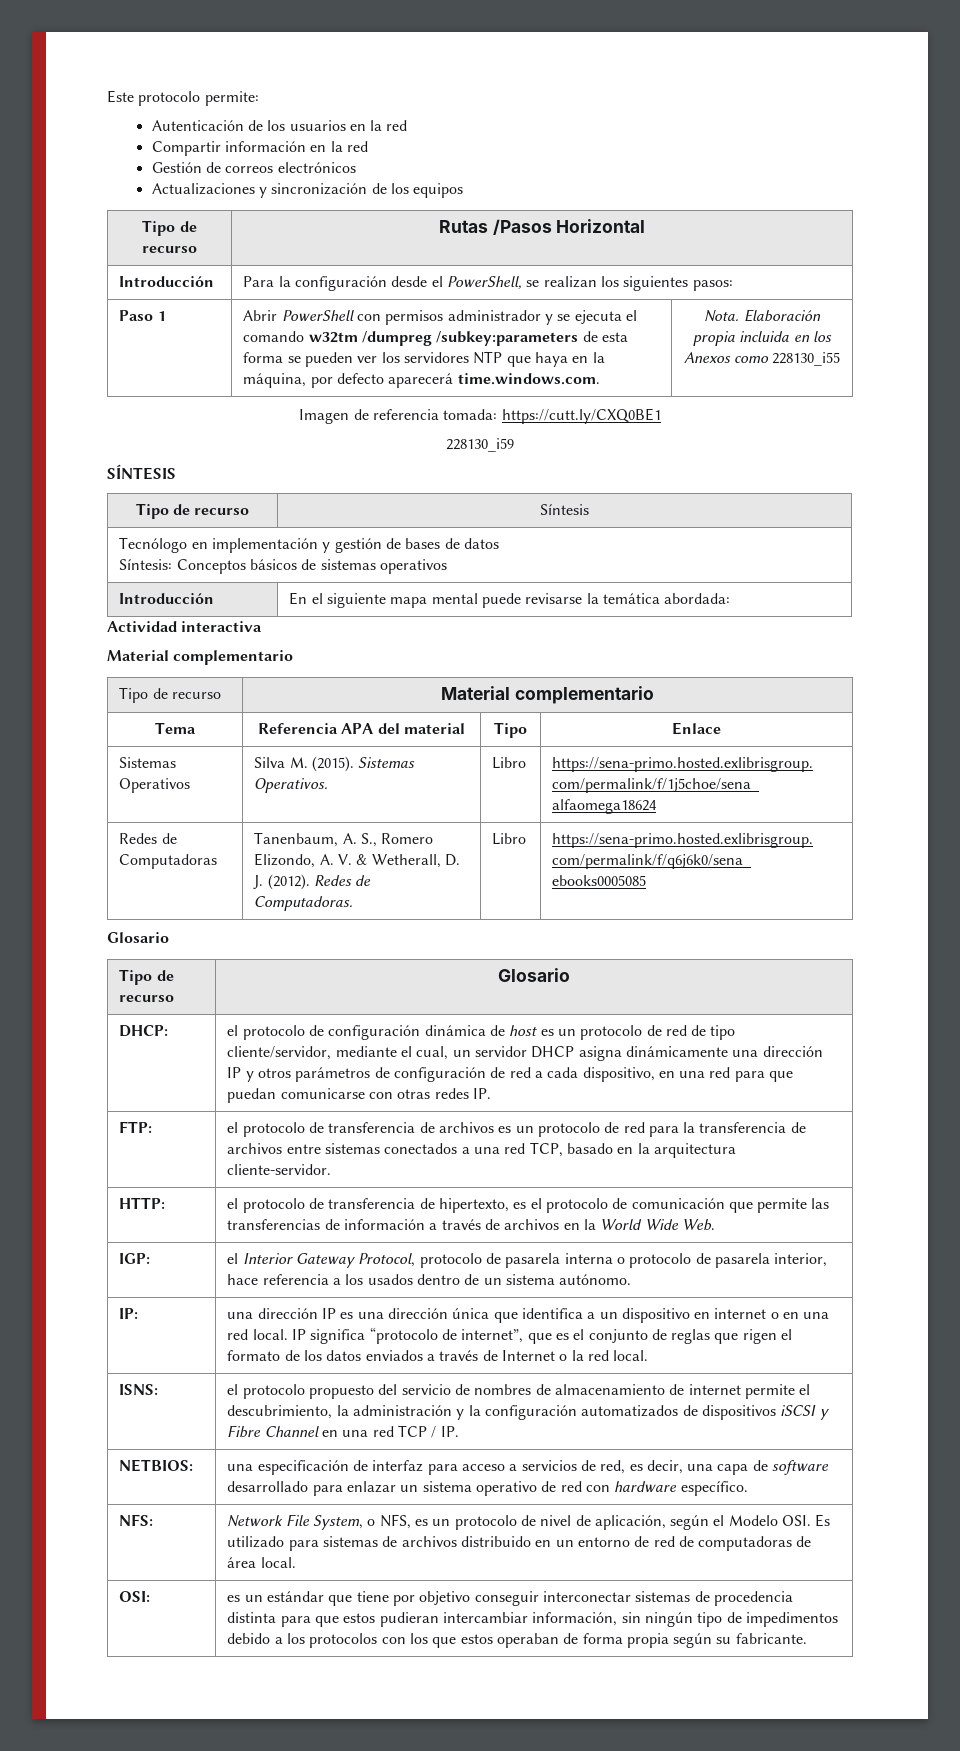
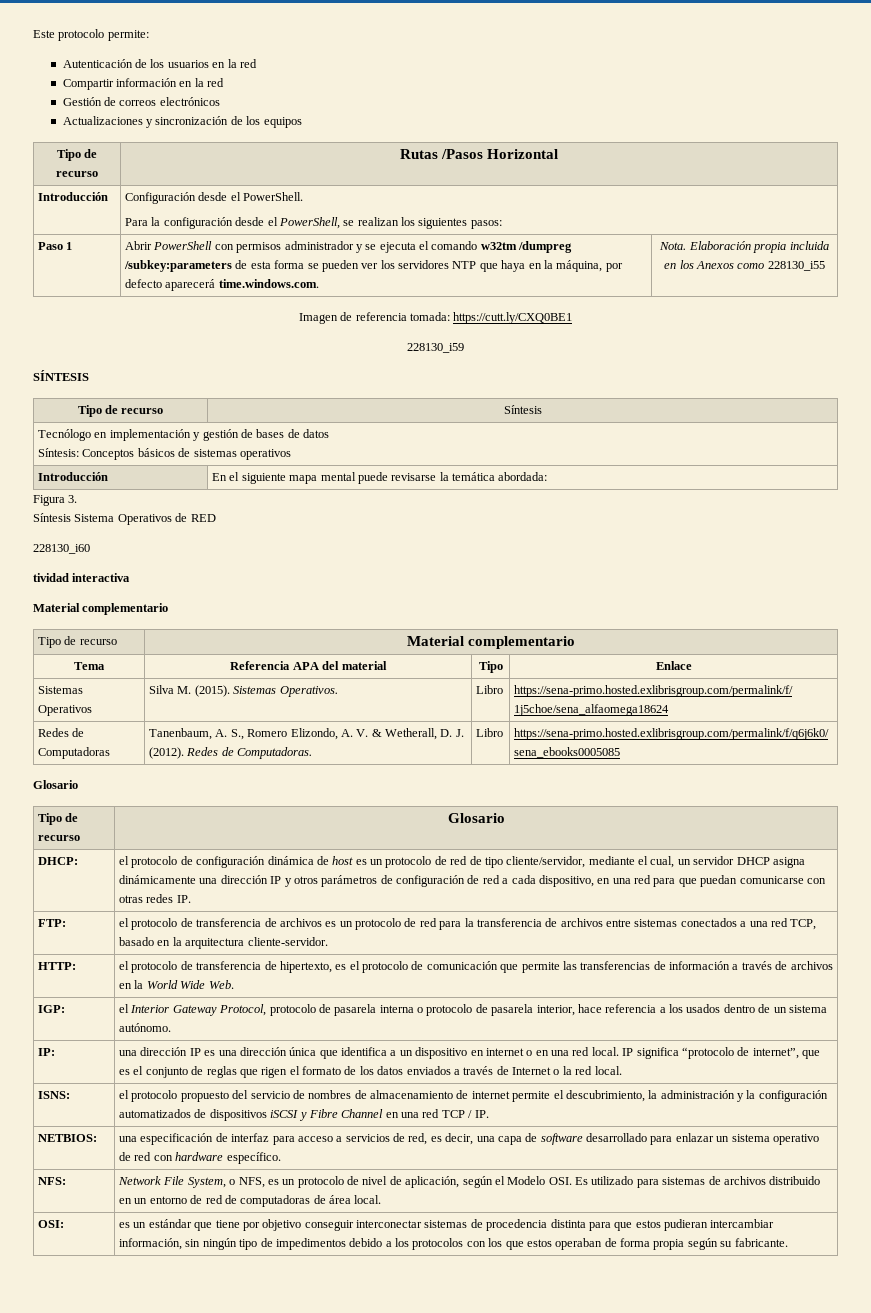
- Introducción | Para la configuración desde el PowerShell, se realizan los siguientes pasos:
+ Introducción | Configuración desde el PowerShell.
+ Para la configuración desde el PowerShell, se realizan los siguientes pasos:
- Actividad interactiva
+ Figura 3.
+ Síntesis Sistema Operativos de RED
+ 228130_i60
+ tividad interactiva

